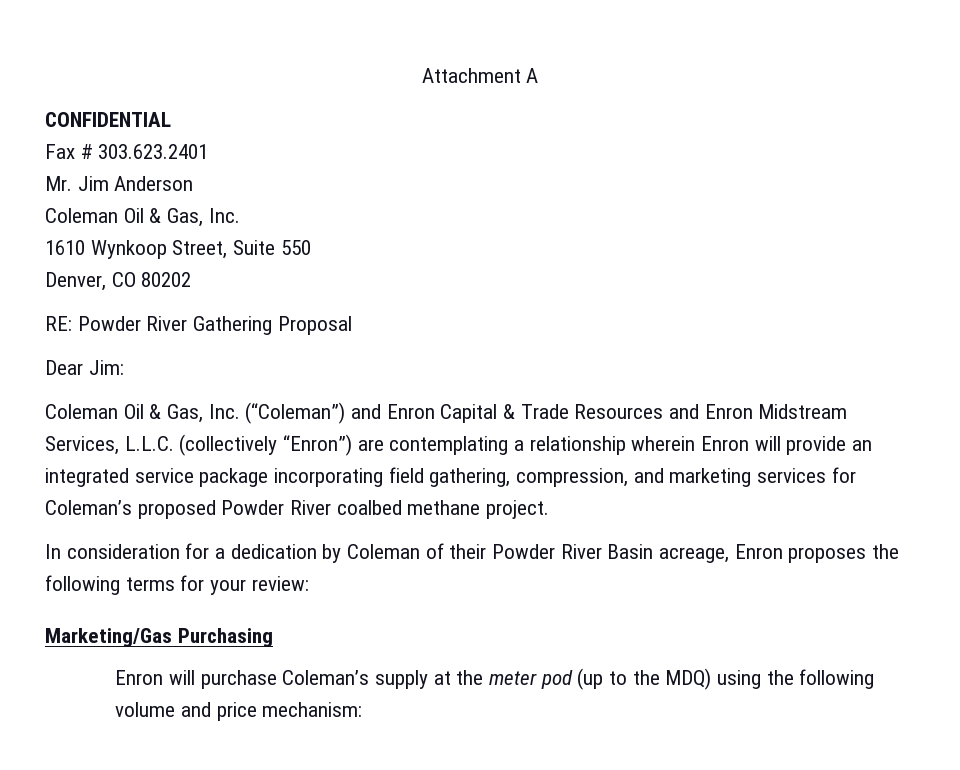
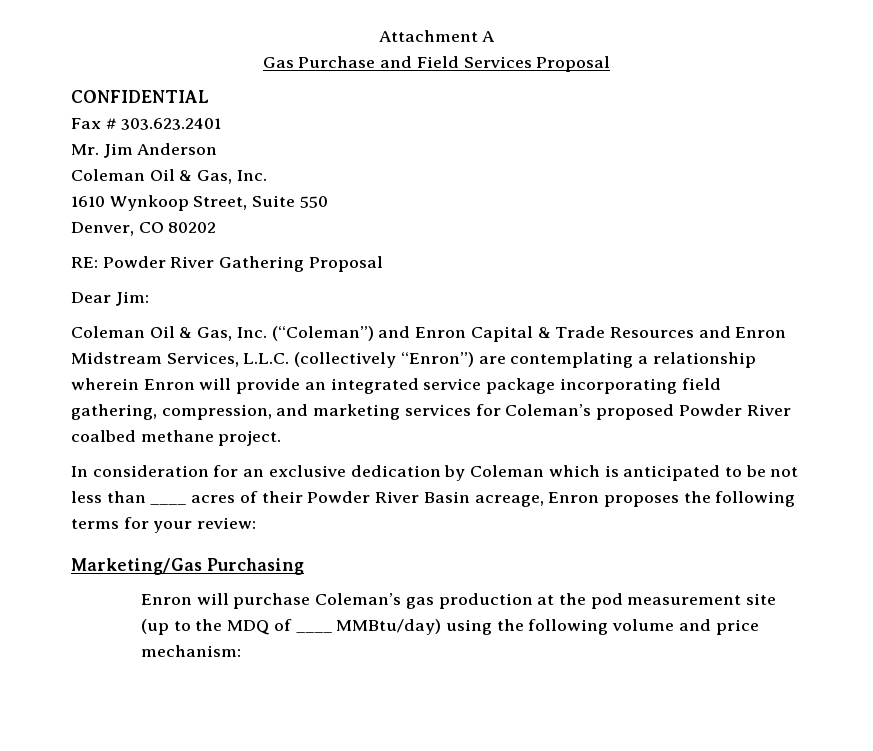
+ Gas Purchase and Field Services Proposal
- In consideration for a dedication by Coleman of their Powder River Basin acreage, Enron proposes the following terms for your review:
+ In consideration for an exclusive dedication by Coleman which is anticipated to be not less than ____ acres of their Powder River Basin acreage, Enron proposes the following terms for your review:
- Enron will purchase Coleman’s supply at the meter pod (up to the MDQ) using the following volume and price mechanism:
+ Enron will purchase Coleman’s gas production at the pod measurement site (up to the MDQ of ____ MMBtu/day) using the following volume and price mechanism:

